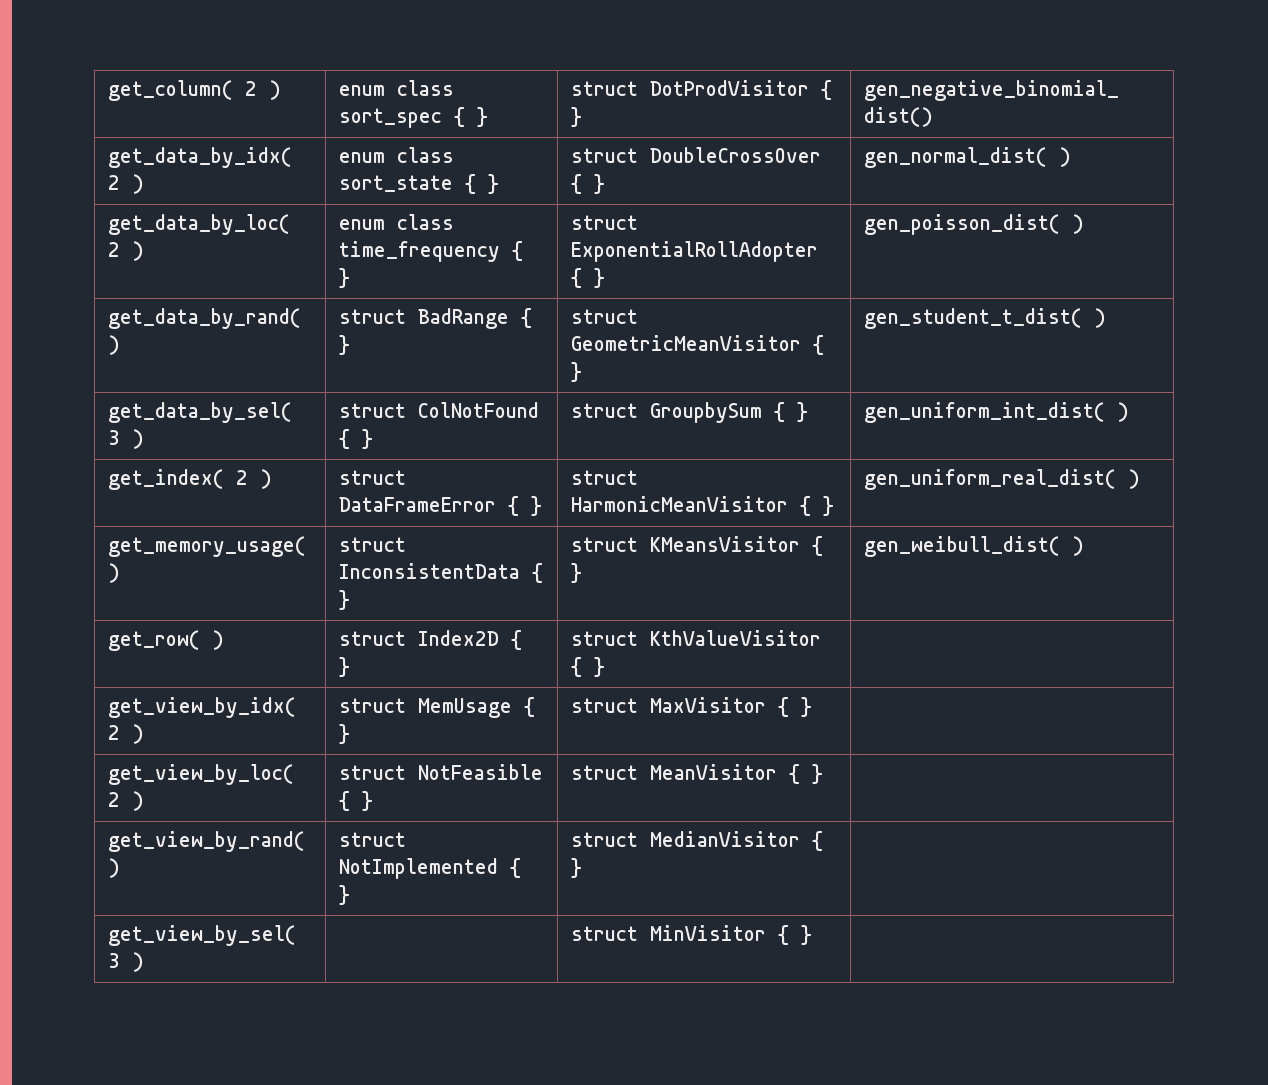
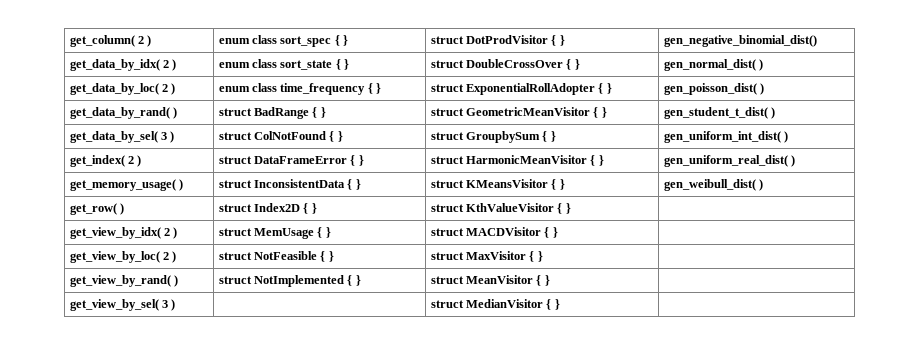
- get_view_by_idx( 2 ) | struct MemUsage { } | struct MaxVisitor { } |
+ get_view_by_idx( 2 ) | struct MemUsage { } | struct MACDVisitor { } |
- get_view_by_loc( 2 ) | struct NotFeasible { } | struct MeanVisitor { } |
+ get_view_by_loc( 2 ) | struct NotFeasible { } | struct MaxVisitor { } |
- get_view_by_rand( ) | struct NotImplemented { } | struct MedianVisitor { } |
+ get_view_by_rand( ) | struct NotImplemented { } | struct MeanVisitor { } |
- get_view_by_sel( 3 ) | | struct MinVisitor { } |
+ get_view_by_sel( 3 ) | | struct MedianVisitor { } |

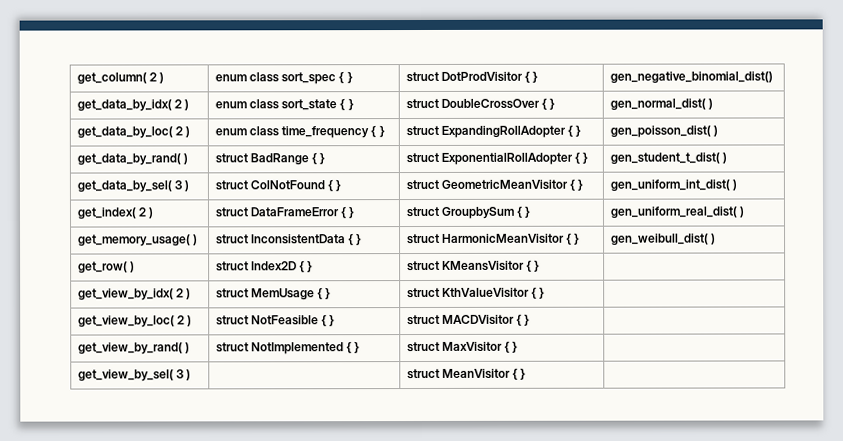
- get_data_by_loc( 2 ) | enum class time_frequency { } | struct ExponentialRollAdopter { } | gen_poisson_dist( )
+ get_data_by_loc( 2 ) | enum class time_frequency { } | struct ExpandingRollAdopter { } | gen_poisson_dist( )
- get_data_by_rand( ) | struct BadRange { } | struct GeometricMeanVisitor { } | gen_student_t_dist( )
+ get_data_by_rand( ) | struct BadRange { } | struct ExponentialRollAdopter { } | gen_student_t_dist( )
- get_data_by_sel( 3 ) | struct ColNotFound { } | struct GroupbySum { } | gen_uniform_int_dist( )
+ get_data_by_sel( 3 ) | struct ColNotFound { } | struct GeometricMeanVisitor { } | gen_uniform_int_dist( )
- get_index( 2 ) | struct DataFrameError { } | struct HarmonicMeanVisitor { } | gen_uniform_real_dist( )
+ get_index( 2 ) | struct DataFrameError { } | struct GroupbySum { } | gen_uniform_real_dist( )
- get_memory_usage( ) | struct InconsistentData { } | struct KMeansVisitor { } | gen_weibull_dist( )
+ get_memory_usage( ) | struct InconsistentData { } | struct HarmonicMeanVisitor { } | gen_weibull_dist( )
- get_row( ) | struct Index2D { } | struct KthValueVisitor { } |
+ get_row( ) | struct Index2D { } | struct KMeansVisitor { } |
- get_view_by_idx( 2 ) | struct MemUsage { } | struct MACDVisitor { } |
+ get_view_by_idx( 2 ) | struct MemUsage { } | struct KthValueVisitor { } |
- get_view_by_loc( 2 ) | struct NotFeasible { } | struct MaxVisitor { } |
+ get_view_by_loc( 2 ) | struct NotFeasible { } | struct MACDVisitor { } |
- get_view_by_rand( ) | struct NotImplemented { } | struct MeanVisitor { } |
+ get_view_by_rand( ) | struct NotImplemented { } | struct MaxVisitor { } |
- get_view_by_sel( 3 ) | | struct MedianVisitor { } |
+ get_view_by_sel( 3 ) | | struct MeanVisitor { } |

